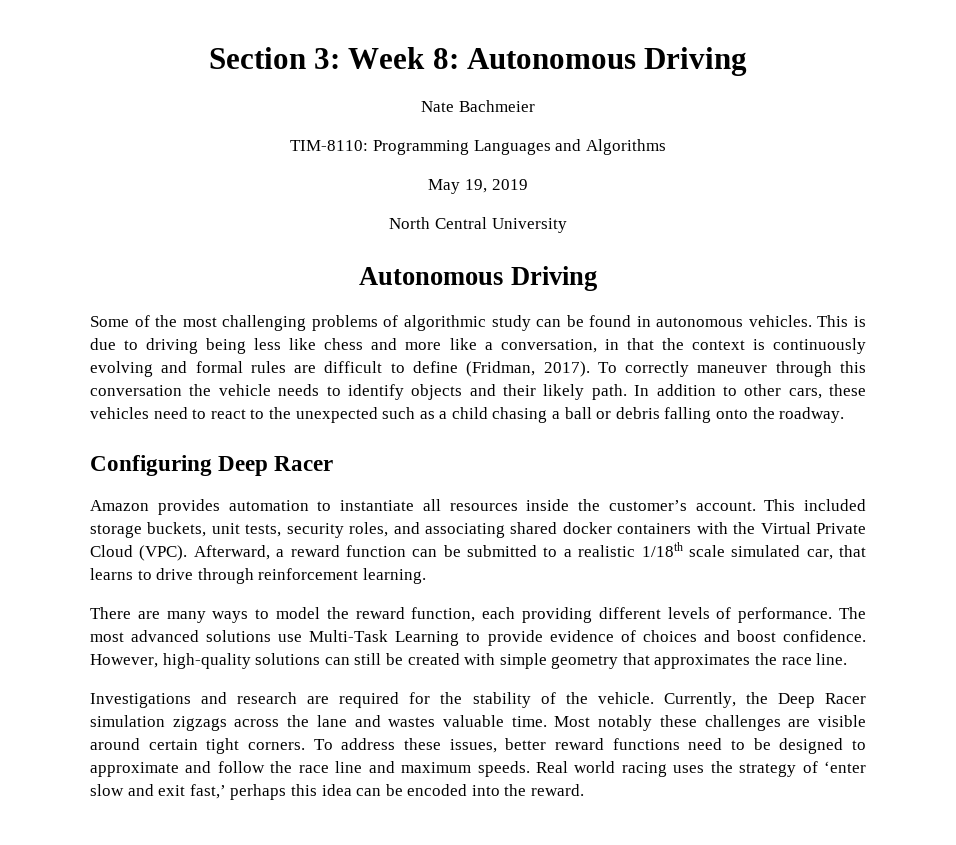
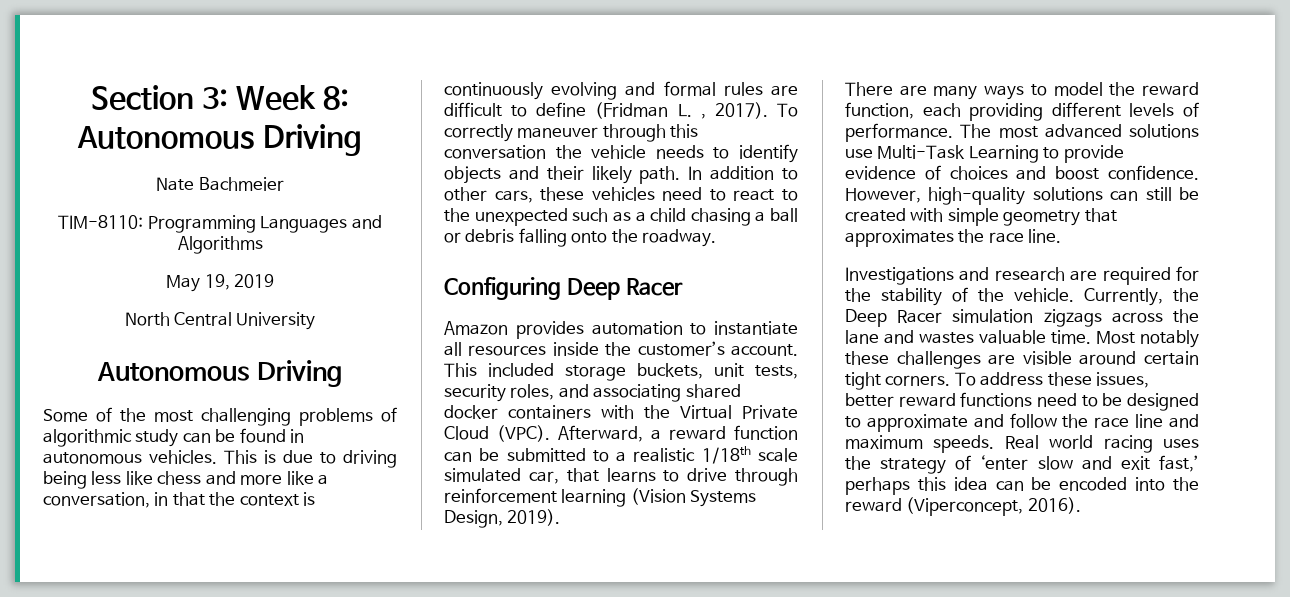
- This is due to driving being less like chess and more like a conversation, in that the context is continuously evolving and formal rules are difficult to define (Fridman, 2017).
+ This is due to driving being less like chess and more like a conversation, in that the context is continuously evolving and formal rules are difficult to define (Fridman L. , 2017).
- Afterward, a reward function can be submitted to a realistic 1/18th scale simulated car, that learns to drive through reinforcement learning.
+ Afterward, a reward function can be submitted to a realistic 1/18th scale simulated car, that learns to drive through reinforcement learning (Vision Systems Design, 2019).
- Real world racing uses the strategy of ‘enter slow and exit fast,’ perhaps this idea can be encoded into the reward.
+ Real world racing uses the strategy of ‘enter slow and exit fast,’ perhaps this idea can be encoded into the reward (Viperconcept, 2016).

